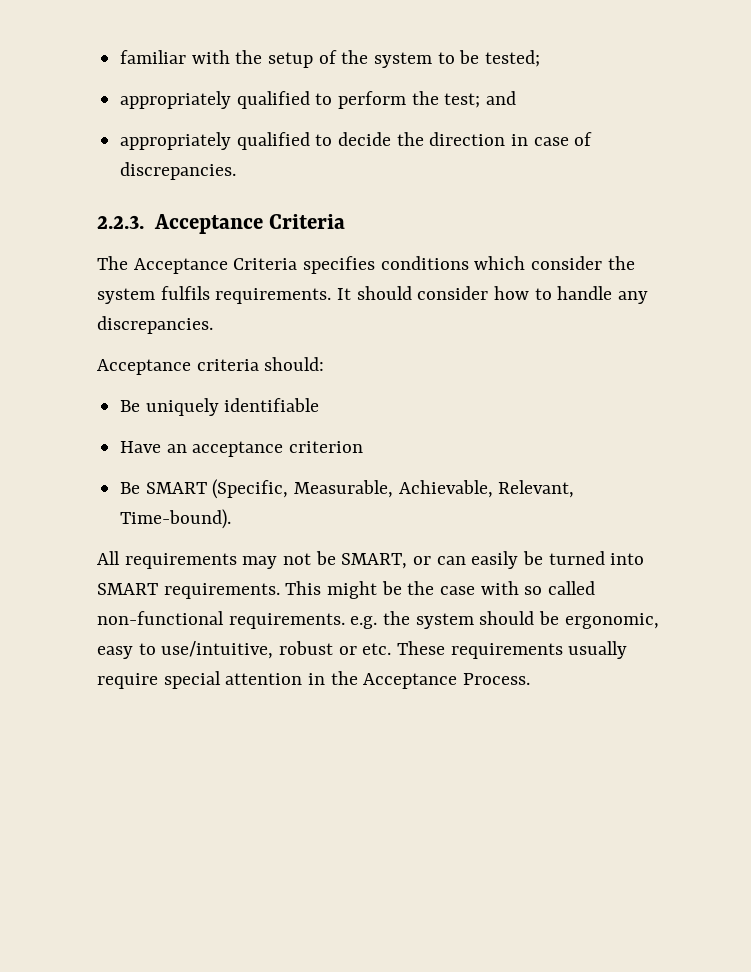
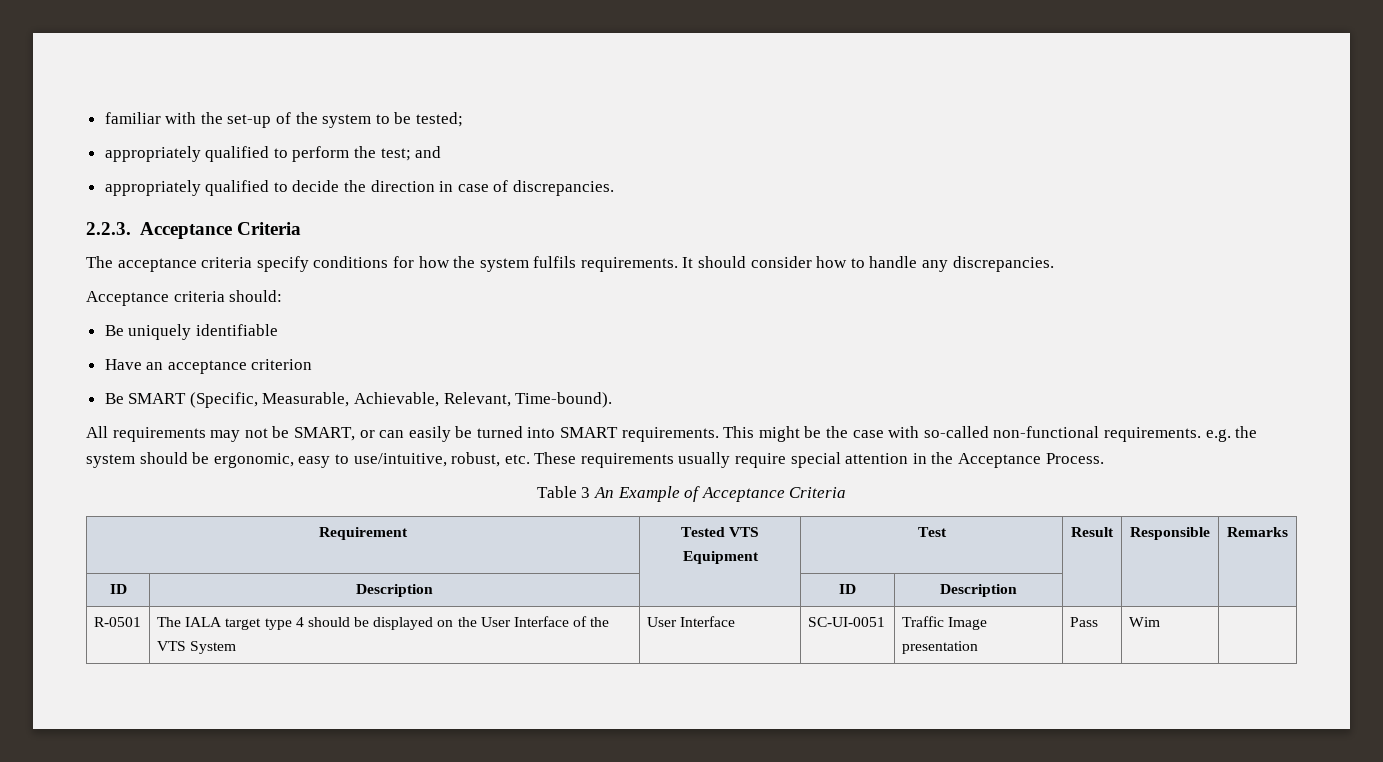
- familiar with the setup of the system to be tested;
+ familiar with the set-up of the system to be tested;
- The Acceptance Criteria specifies conditions which consider the system fulfils requirements.
+ The acceptance criteria specify conditions for how the system fulfils requirements.
- This might be the case with so called non-functional requirements. e.g. the system should be ergonomic, easy to use/intuitive, robust or etc. These requirements usually require special attention in the Acceptance Process.
+ This might be the case with so-called non-functional requirements. e.g. the system should be ergonomic, easy to use/intuitive, robust, etc. These requirements usually require special attention in the Acceptance Process.
+ Table 3 An Example of Acceptance Criteria
+ Requirement | Tested VTS Equipment | Test | Result | Responsible | Remarks
+ ID | Description | | ID | Description | | |
+ R-0501 | The IALA target type 4 should be displayed on the User Interface of the VTS System | User Interface | SC-UI-0051 | Traffic Image presentation | Pass | Wim |

